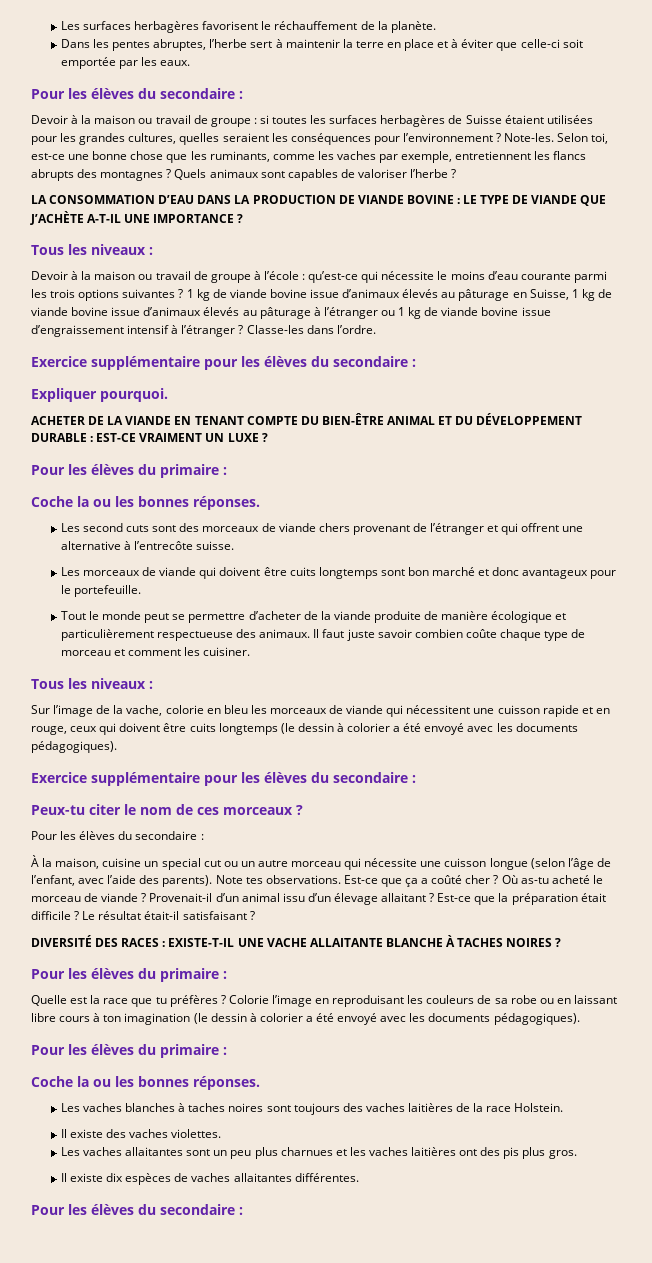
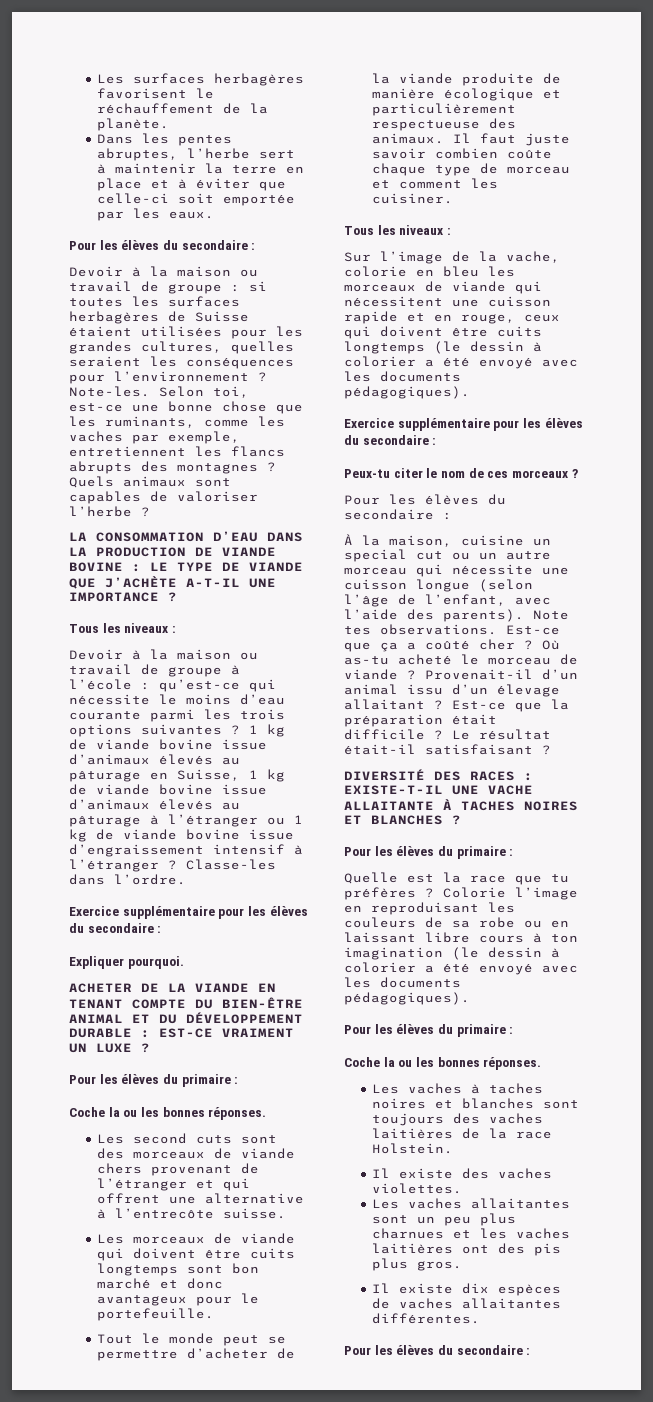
- DIVERSITÉ DES RACES : EXISTE-T-IL UNE VACHE ALLAITANTE BLANCHE À TACHES NOIRES ?
+ DIVERSITÉ DES RACES : EXISTE-T-IL UNE VACHE ALLAITANTE À TACHES NOIRES ET BLANCHES ?
- Les vaches blanches à taches noires sont toujours des vaches laitières de la race Holstein.
+ Les vaches à taches noires et blanches sont toujours des vaches laitières de la race Holstein.

